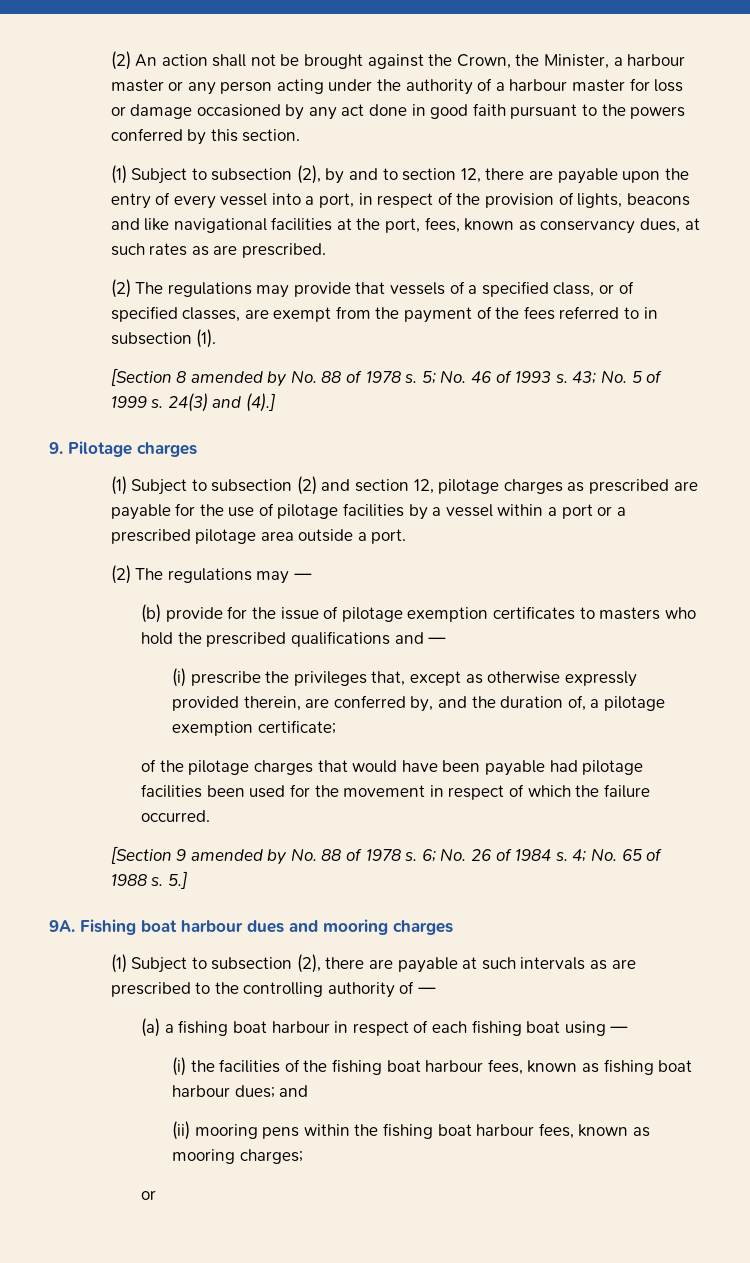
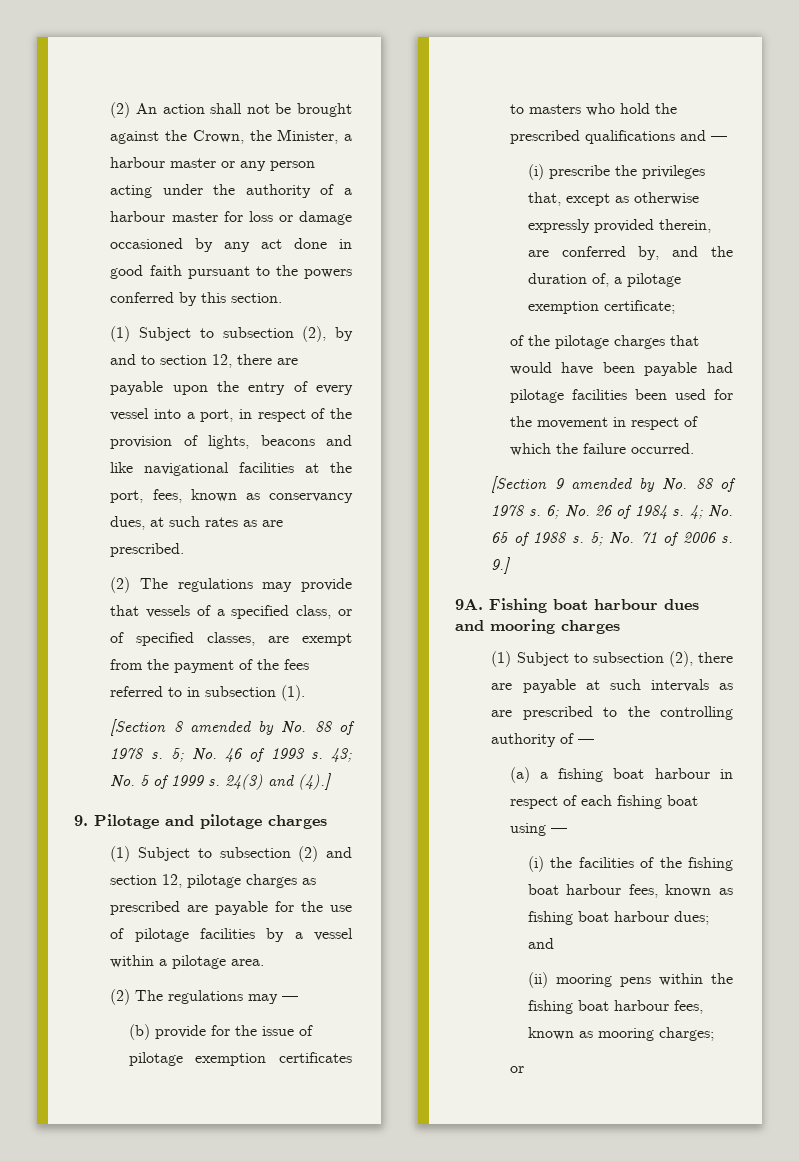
- 9. Pilotage charges
+ 9. Pilotage and pilotage charges
- (1) Subject to subsection (2) and section 12, pilotage charges as prescribed are payable for the use of pilotage facilities by a vessel within a port or a prescribed pilotage area outside a port.
+ (1) Subject to subsection (2) and section 12, pilotage charges as prescribed are payable for the use of pilotage facilities by a vessel within a pilotage area.
- 5.]
+ 5; No. 71 of 2006 s. 9.]

